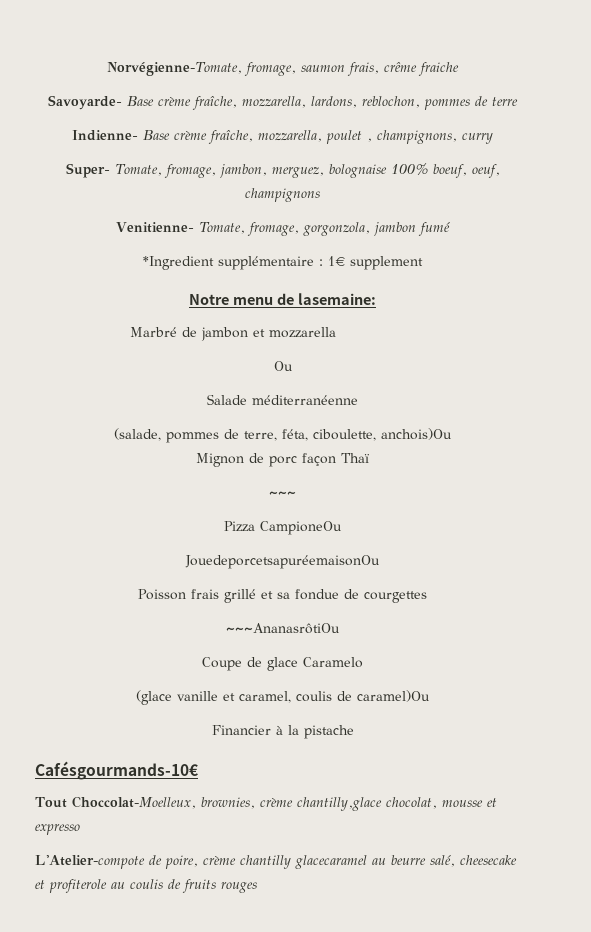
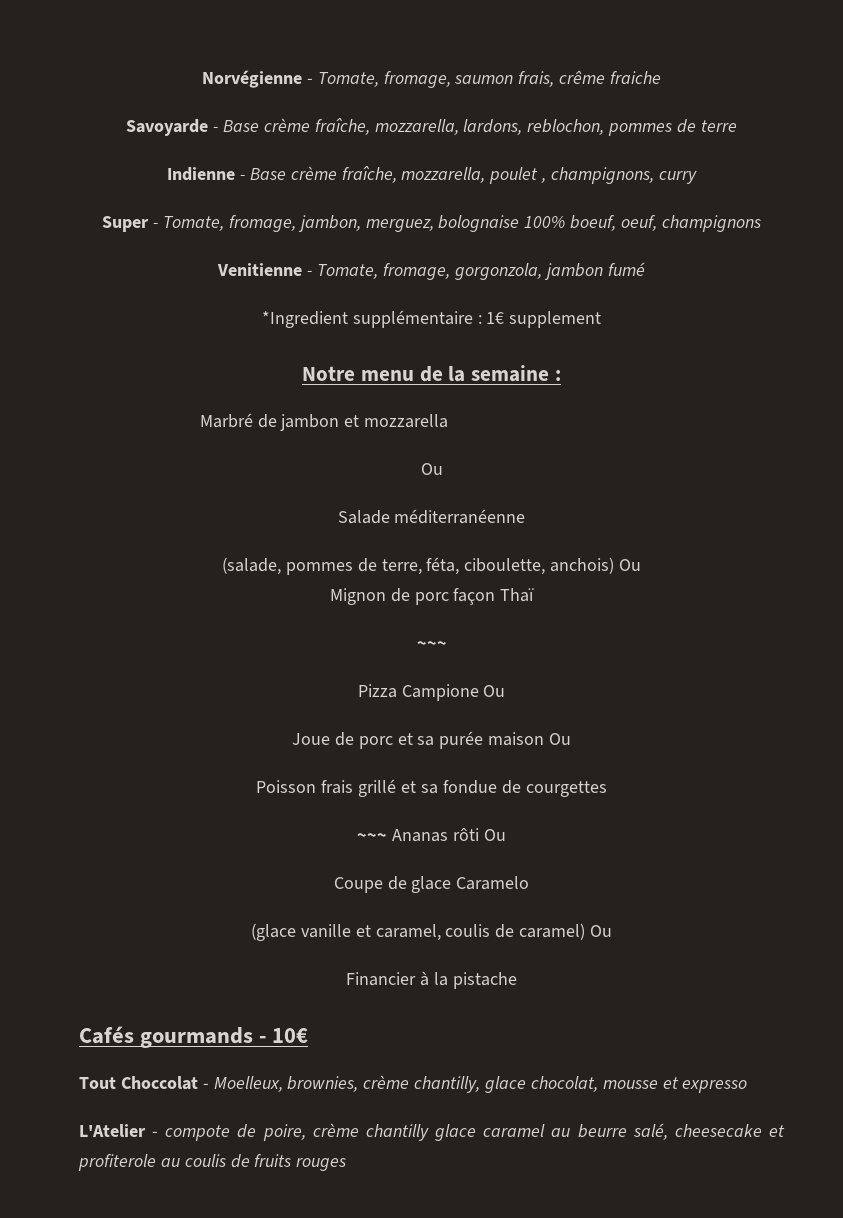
- Norvégienne-Tomate, fromage, saumon frais, crême fraiche
+ Norvégienne - Tomate, fromage, saumon frais, crême fraiche
- Savoyarde- Base crème fraîche, mozzarella, lardons, reblochon, pommes de terre
+ Savoyarde - Base crème fraîche, mozzarella, lardons, reblochon, pommes de terre
- Indienne- Base crème fraîche, mozzarella, poulet , champignons, curry
+ Indienne - Base crème fraîche, mozzarella, poulet , champignons, curry
- Super- Tomate, fromage, jambon, merguez, bolognaise 100% boeuf, oeuf, champignons
+ Super - Tomate, fromage, jambon, merguez, bolognaise 100% boeuf, oeuf, champignons
- Venitienne- Tomate, fromage, gorgonzola, jambon fumé
+ Venitienne - Tomate, fromage, gorgonzola, jambon fumé
- Notre menu de lasemaine:
+ Notre menu de la semaine :
- (salade, pommes de terre, féta, ciboulette, anchois)Ou
+ (salade, pommes de terre, féta, ciboulette, anchois) Ou
- Pizza CampioneOu
- JouedeporcetsapuréemaisonOu
+ Pizza Campione Ou
+ Joue de porc et sa purée maison Ou
- ~~~AnanasrôtiOu
+ ~~~ Ananas rôti Ou
- (glace vanille et caramel, coulis de caramel)Ou
+ (glace vanille et caramel, coulis de caramel) Ou
- Cafésgourmands-10€
- Tout Choccolat-Moelleux, brownies, crème chantilly,glace chocolat, mousse et expresso
+ Cafés gourmands - 10€
+ Tout Choccolat - Moelleux, brownies, crème chantilly, glace chocolat, mousse et expresso
- L'Atelier-compote de poire, crème chantilly glacecaramel au beurre salé, cheesecake et profiterole au coulis de fruits rouges
+ L'Atelier - compote de poire, crème chantilly glace caramel au beurre salé, cheesecake et profiterole au coulis de fruits rouges

